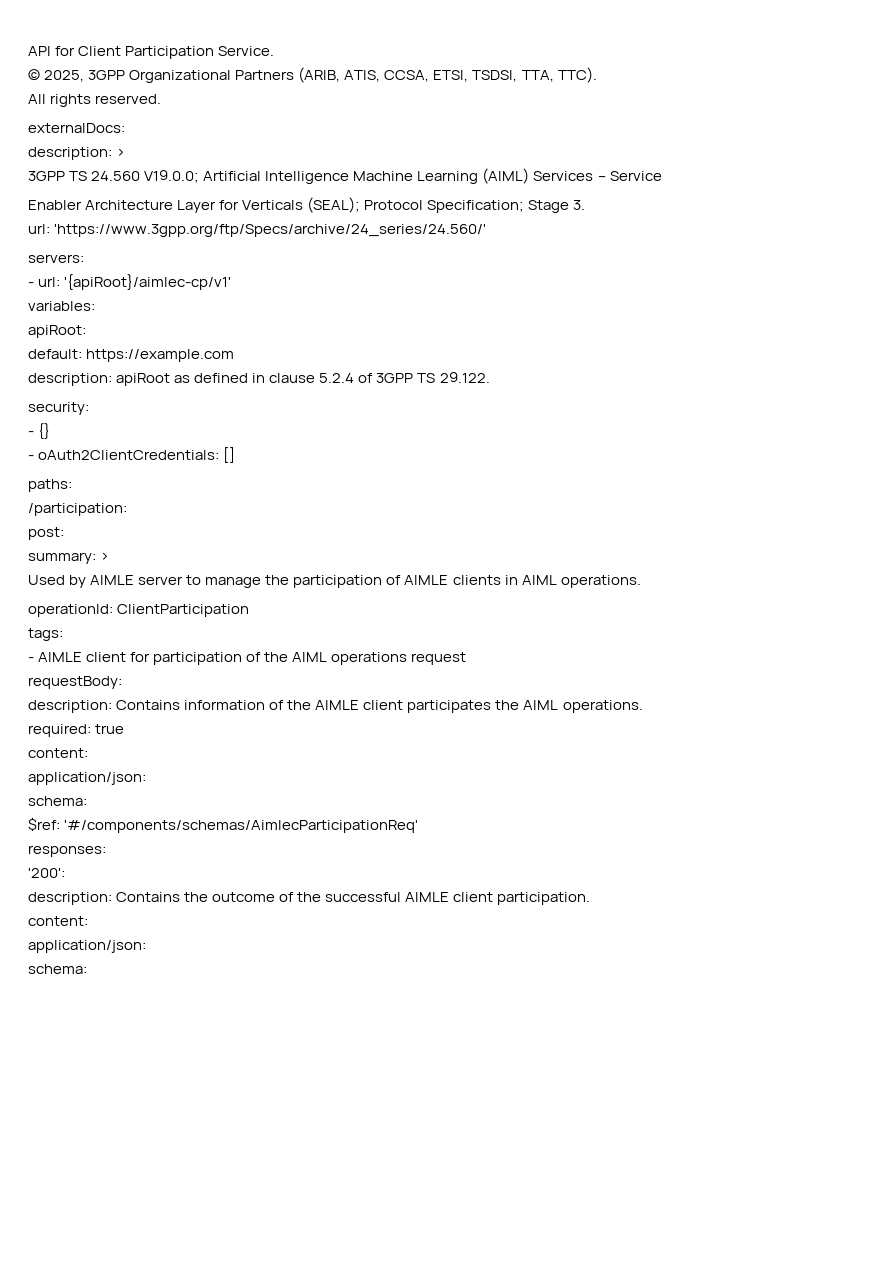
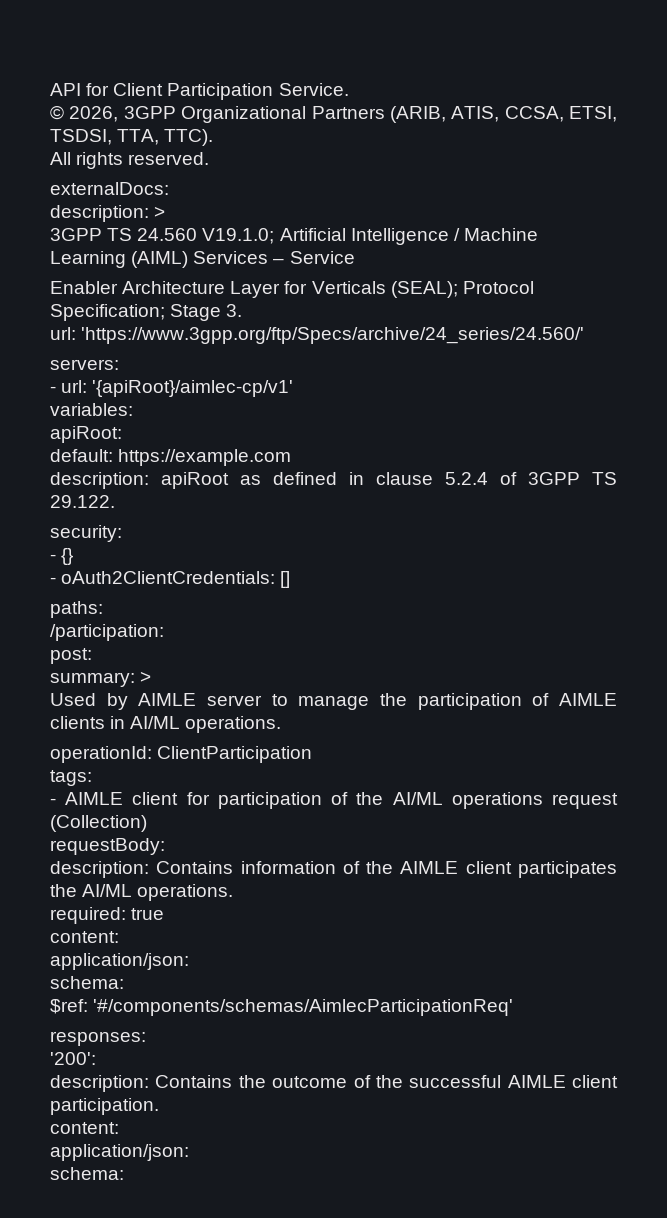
- © 2025, 3GPP Organizational Partners (ARIB, ATIS, CCSA, ETSI, TSDSI, TTA, TTC).
+ © 2026, 3GPP Organizational Partners (ARIB, ATIS, CCSA, ETSI, TSDSI, TTA, TTC).
- 3GPP TS 24.560 V19.0.0; Artificial Intelligence Machine Learning (AIML) Services – Service
+ 3GPP TS 24.560 V19.1.0; Artificial Intelligence / Machine Learning (AIML) Services – Service
- Used by AIMLE server to manage the participation of AIMLE clients in AIML operations.
+ Used by AIMLE server to manage the participation of AIMLE clients in AI/ML operations.
- - AIMLE client for participation of the AIML operations request
+ - AIMLE client for participation of the AI/ML operations request (Collection)
- description: Contains information of the AIMLE client participates the AIML operations.
+ description: Contains information of the AIMLE client participates the AI/ML operations.

